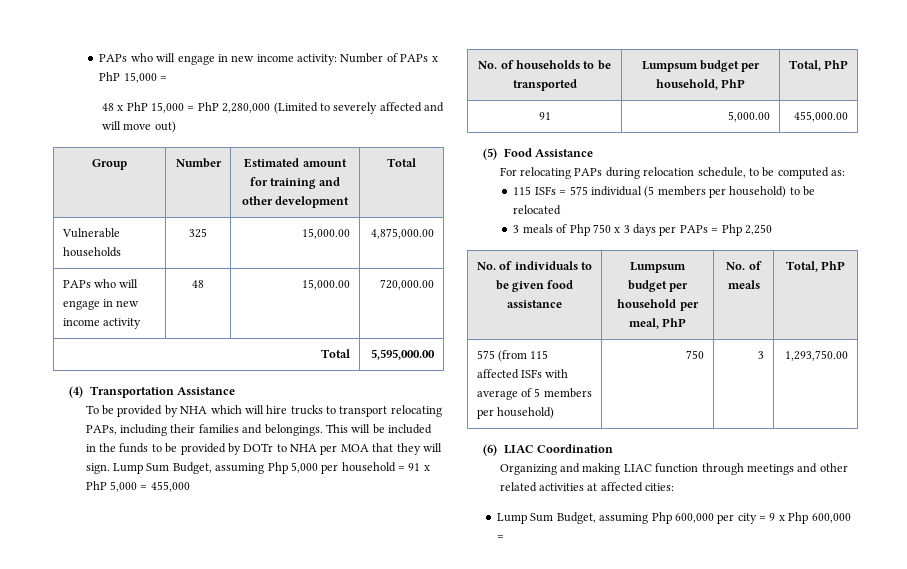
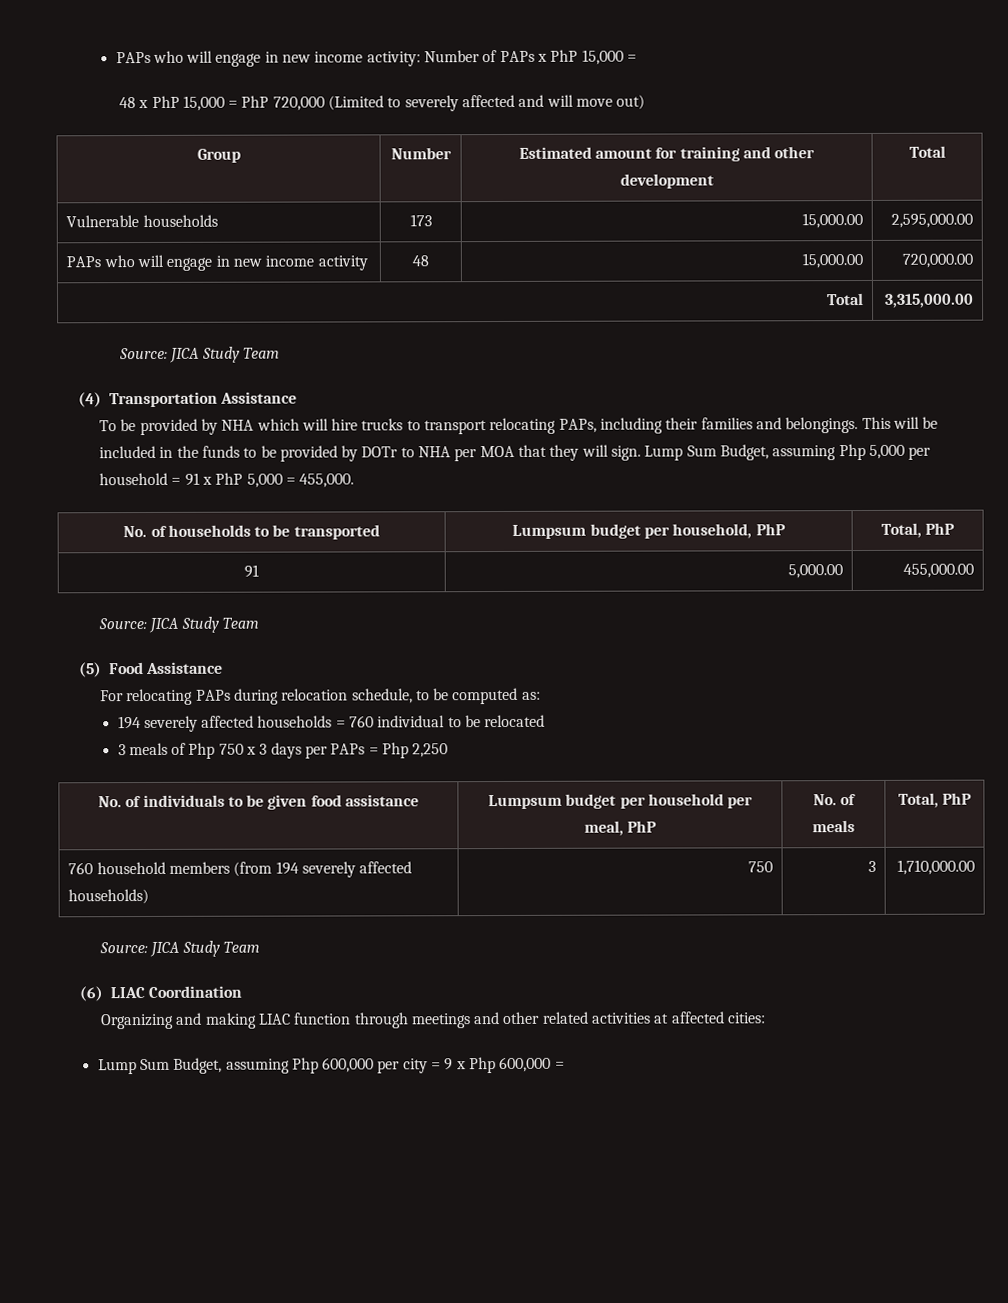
- 48 x PhP 15,000 = PhP 2,280,000 (Limited to severely affected and will move out)
+ 48 x PhP 15,000 = PhP 720,000 (Limited to severely affected and will move out)
- Vulnerable households | 325 | 15,000.00 | 4,875,000.00
+ Vulnerable households | 173 | 15,000.00 | 2,595,000.00
- Total | 5,595,000.00
+ Total | 3,315,000.00
+ Source: JICA Study Team
- Lump Sum Budget, assuming Php 5,000 per household = 91 x PhP 5,000 = 455,000
+ Lump Sum Budget, assuming Php 5,000 per household = 91 x PhP 5,000 = 455,000.
  91 | 5,000.00 | 455,000.00
+ Source: JICA Study Team
- 115 ISFs = 575 individual (5 members per household) to be relocated
+ 194 severely affected households = 760 individual to be relocated
- 575 (from 115 affected ISFs with average of 5 members per household) | 750 | 3 | 1,293,750.00
+ 760 household members (from 194 severely affected households) | 750 | 3 | 1,710,000.00
+ Source: JICA Study Team

